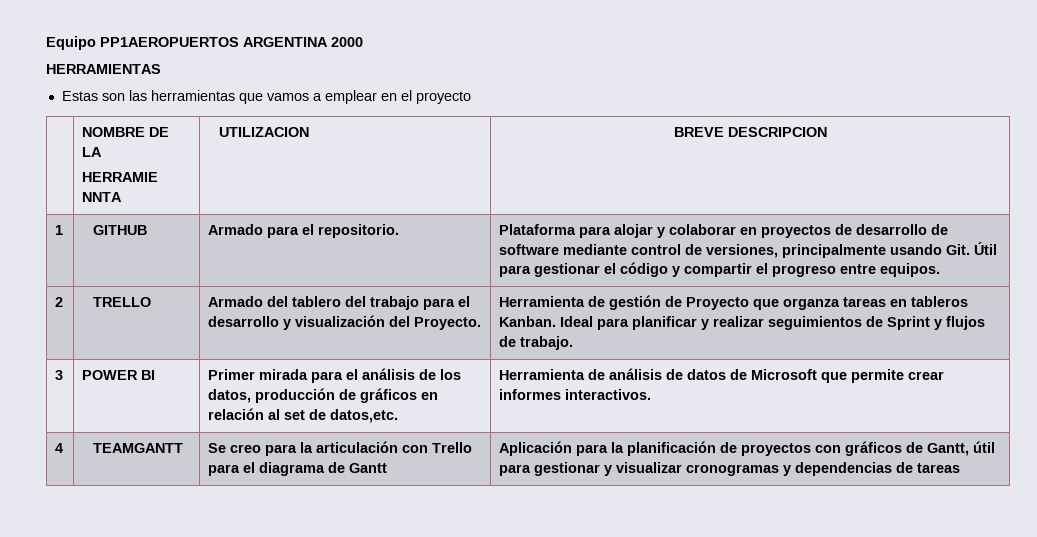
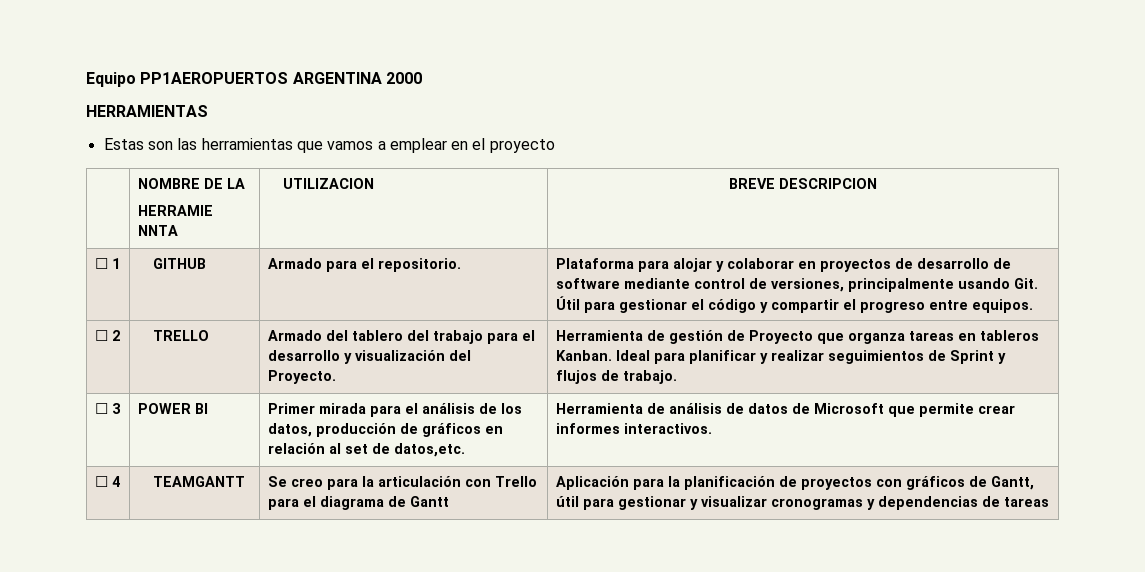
- 1 | GITHUB | Armado para el repositorio. | Plataforma para alojar y colaborar en proyectos de desarrollo de software mediante control de versiones, principalmente usando Git. Útil para gestionar el código y compartir el progreso entre equipos.
+ ☐ 1 | GITHUB | Armado para el repositorio. | Plataforma para alojar y colaborar en proyectos de desarrollo de software mediante control de versiones, principalmente usando Git. Útil para gestionar el código y compartir el progreso entre equipos.
- 2 | TRELLO | Armado del tablero del trabajo para el desarrollo y visualización del Proyecto. | Herramienta de gestión de Proyecto que organza tareas en tableros Kanban. Ideal para planificar y realizar seguimientos de Sprint y flujos de trabajo.
+ ☐ 2 | TRELLO | Armado del tablero del trabajo para el desarrollo y visualización del Proyecto. | Herramienta de gestión de Proyecto que organza tareas en tableros Kanban. Ideal para planificar y realizar seguimientos de Sprint y flujos de trabajo.
- 3 | POWER BI | Primer mirada para el análisis de los datos, producción de gráficos en relación al set de datos,etc. | Herramienta de análisis de datos de Microsoft que permite crear informes interactivos.
+ ☐ 3 | POWER BI | Primer mirada para el análisis de los datos, producción de gráficos en relación al set de datos,etc. | Herramienta de análisis de datos de Microsoft que permite crear informes interactivos.
- 4 | TEAMGANTT | Se creo para la articulación con Trello para el diagrama de Gantt | Aplicación para la planificación de proyectos con gráficos de Gantt, útil para gestionar y visualizar cronogramas y dependencias de tareas
+ ☐ 4 | TEAMGANTT | Se creo para la articulación con Trello para el diagrama de Gantt | Aplicación para la planificación de proyectos con gráficos de Gantt, útil para gestionar y visualizar cronogramas y dependencias de tareas

